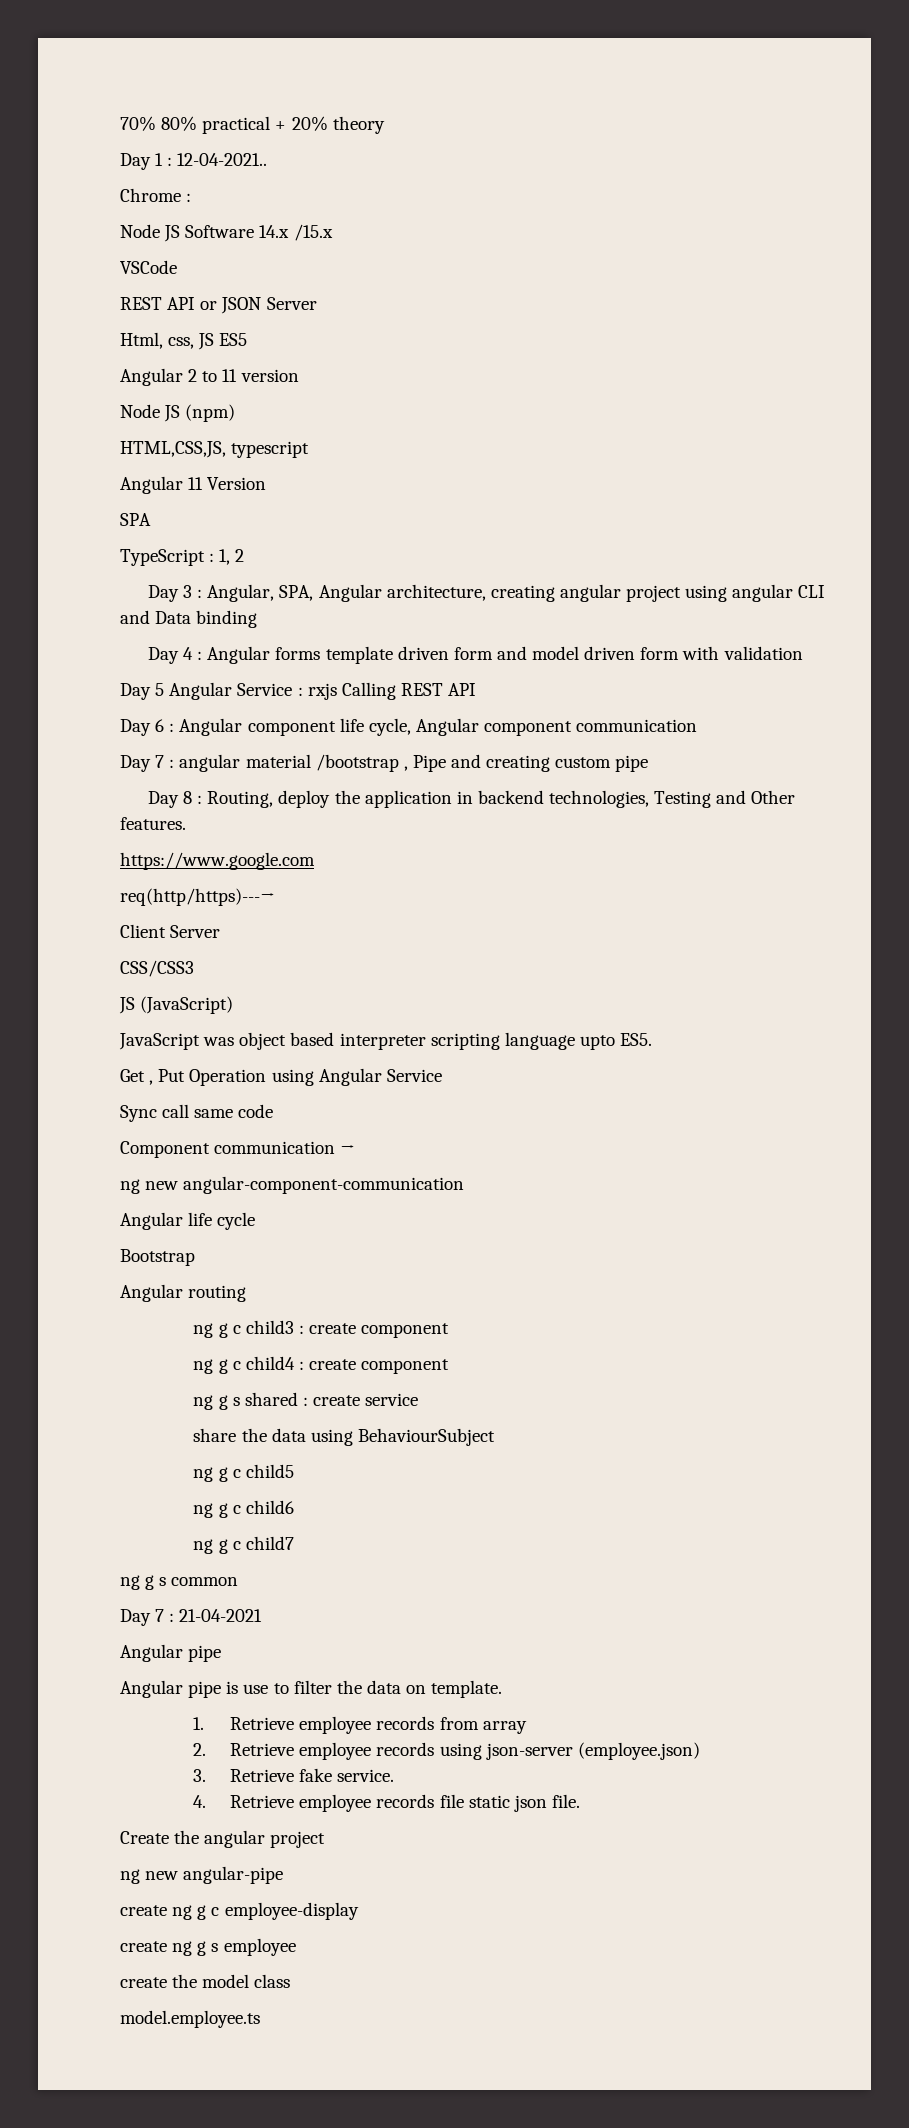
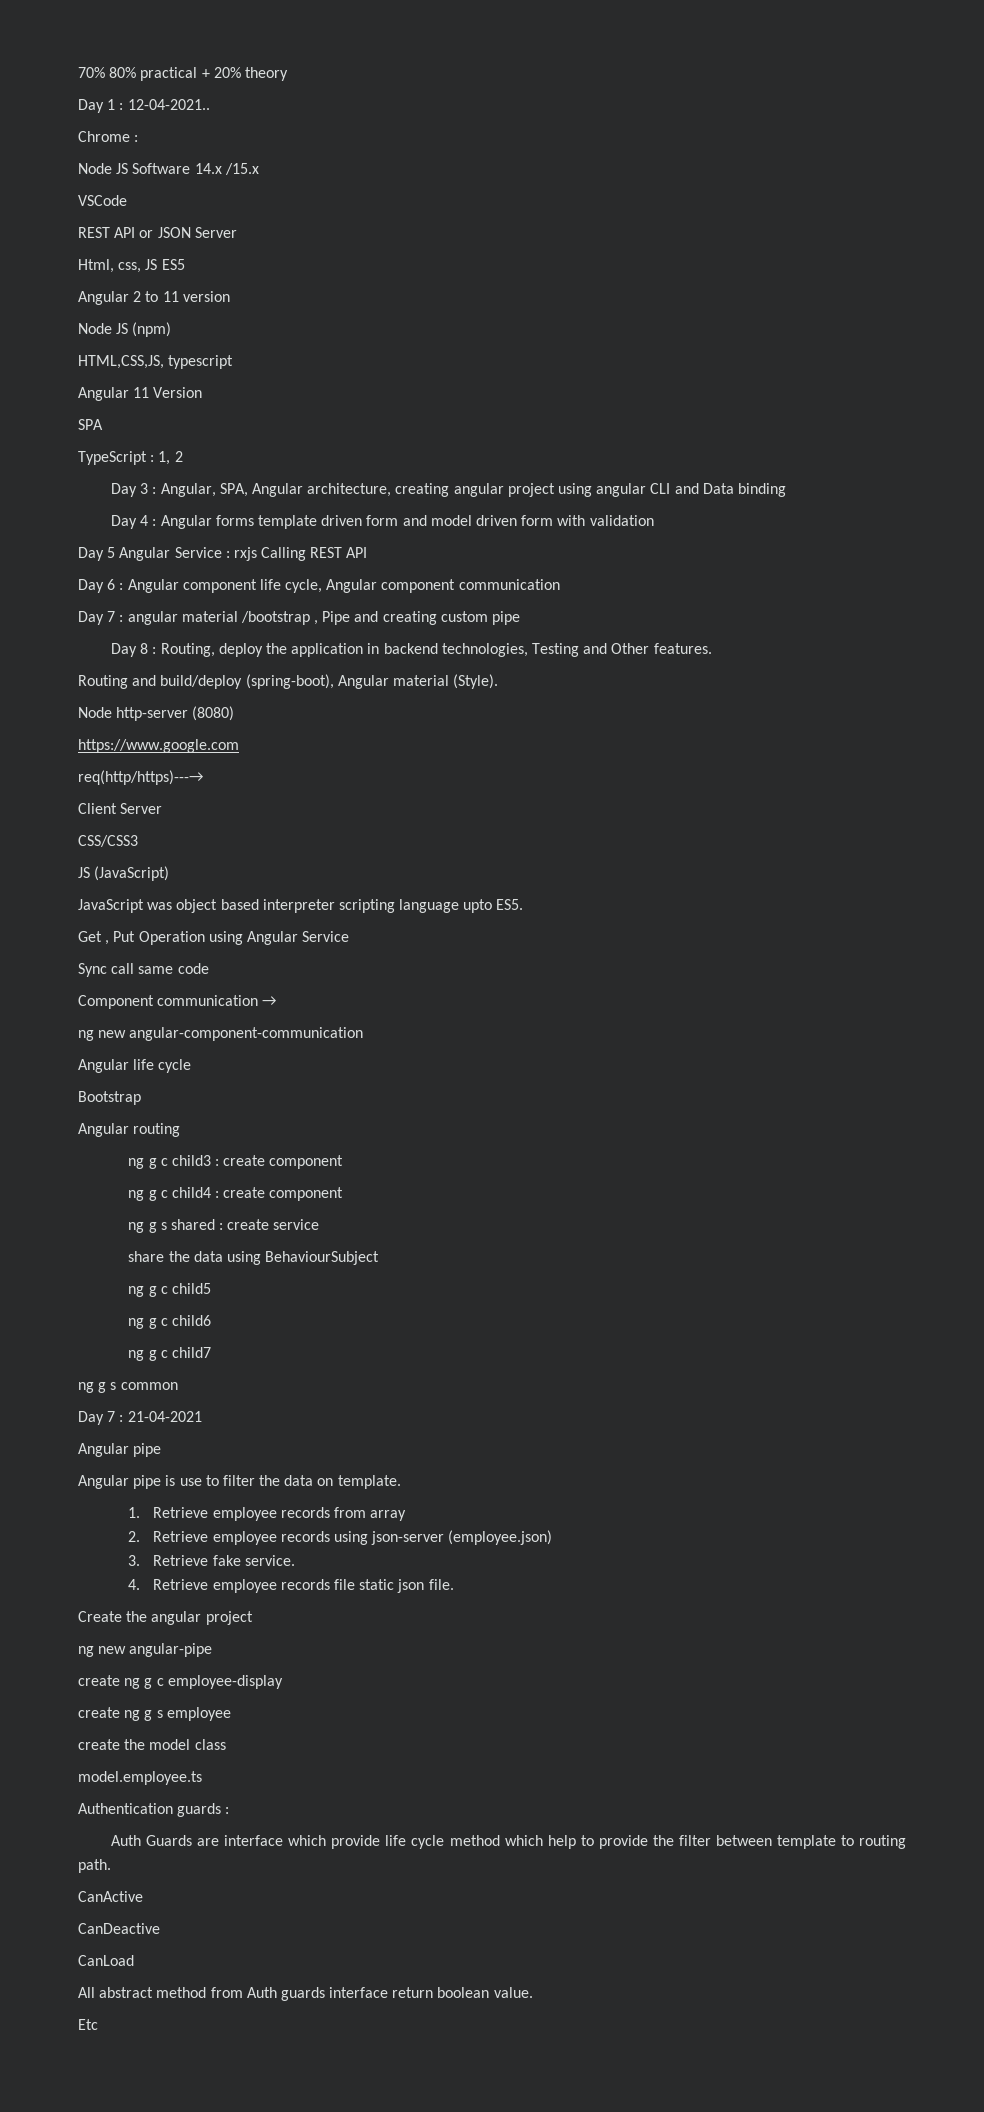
+ Routing and build/deploy (spring-boot), Angular material (Style).
+ Node http-server (8080)
+ Authentication guards :
+ Auth Guards are interface which provide life cycle method which help to provide the filter between template to routing path.
+ CanActive
+ CanDeactive
+ CanLoad
+ All abstract method from Auth guards interface return boolean value.
+ Etc

